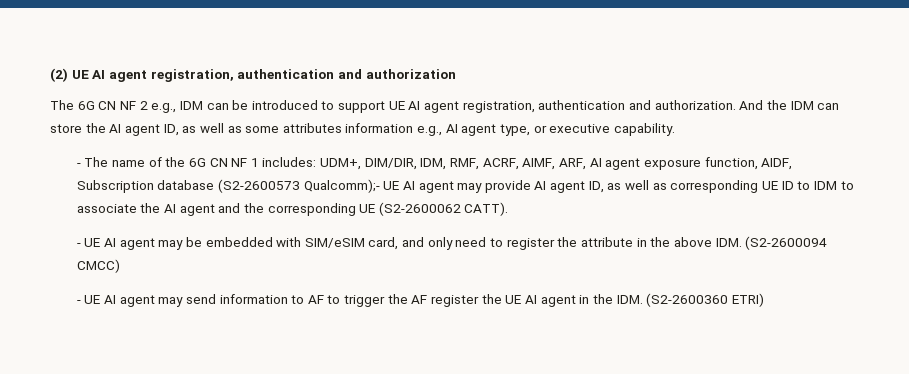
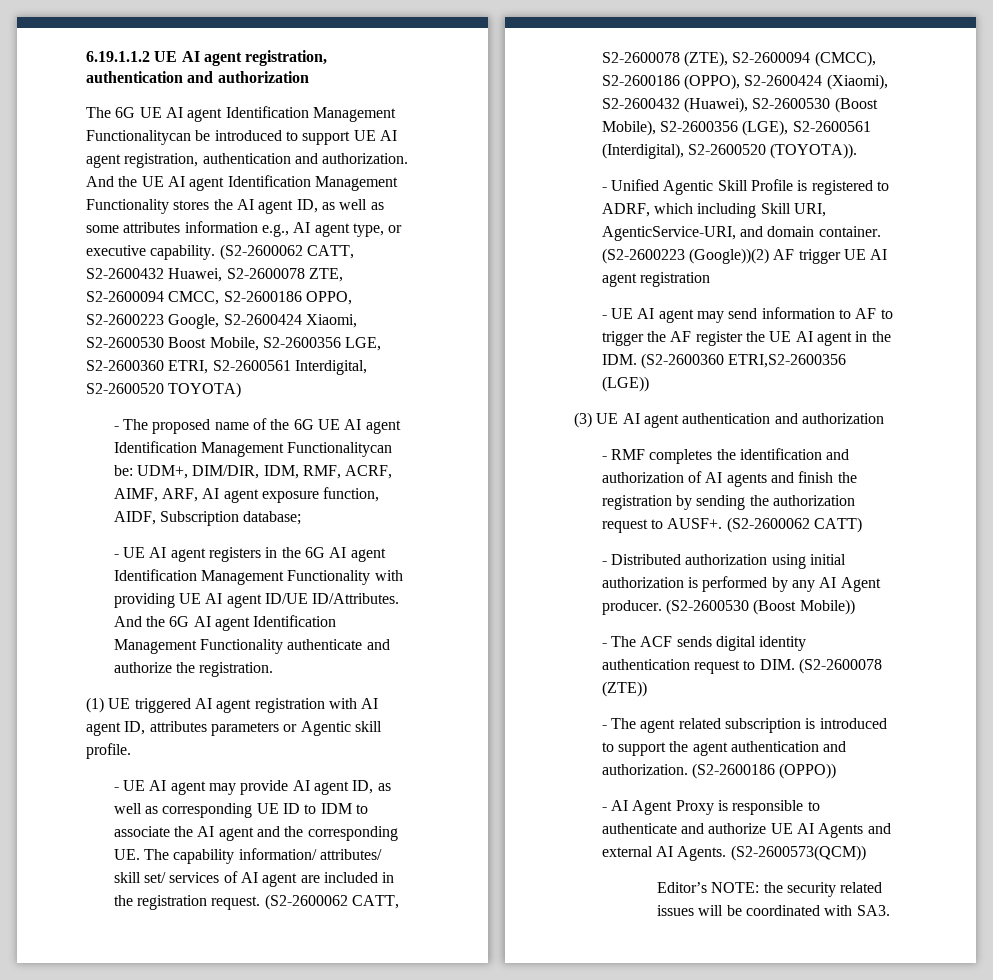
- (2) UE AI agent registration, authentication and authorization
+ 6.19.1.1.2 UE AI agent registration, authentication and authorization
- The 6G CN NF 2 e.g., IDM can be introduced to support UE AI agent registration, authentication and authorization.
+ The 6G UE AI agent Identification Management Functionalitycan be introduced to support UE AI agent registration, authentication and authorization.
- And the IDM can store the AI agent ID, as well as some attributes information e.g., AI agent type, or executive capability.
- - The name of the 6G CN NF 1 includes: UDM+, DIM/DIR, IDM, RMF, ACRF, AIMF, ARF, AI agent exposure function, AIDF, Subscription database (S2-2600573 Qualcomm);- UE AI agent may provide AI agent ID, as well as corresponding UE ID to IDM to associate the AI agent and the corresponding UE (S2-2600062 CATT).
- - UE AI agent may be embedded with SIM/eSIM card, and only need to register the attribute in the above IDM. (S2-2600094 CMCC)
+ And the UE AI agent Identification Management Functionality stores the AI agent ID, as well as some attributes information e.g., AI agent type, or executive capability. (S2-2600062 CATT, S2-2600432 Huawei, S2-2600078 ZTE, S2-2600094 CMCC, S2-2600186 OPPO, S2-2600223 Google, S2-2600424 Xiaomi, S2-2600530 Boost Mobile, S2-2600356 LGE, S2-2600360 ETRI, S2-2600561 Interdigital, S2-2600520 TOYOTA)
+ - The proposed name of the 6G UE AI agent Identification Management Functionalitycan be: UDM+, DIM/DIR, IDM, RMF, ACRF, AIMF, ARF, AI agent exposure function, AIDF, Subscription database;
+ - UE AI agent registers in the 6G AI agent Identification Management Functionality with providing UE AI agent ID/UE ID/Attributes. And the 6G AI agent Identification Management Functionality authenticate and authorize the registration.
+ (1) UE triggered AI agent registration with AI agent ID, attributes parameters or Agentic skill profile.
+ - UE AI agent may provide AI agent ID, as well as corresponding UE ID to IDM to associate the AI agent and the corresponding UE. The capability information/ attributes/ skill set/ services of AI agent are included in the registration request. (S2-2600062 CATT, S2-2600078 (ZTE), S2-2600094 (CMCC), S2-2600186 (OPPO), S2-2600424 (Xiaomi), S2-2600432 (Huawei), S2-2600530 (Boost Mobile), S2-2600356 (LGE), S2-2600561 (Interdigital), S2-2600520 (TOYOTA)).
+ - Unified Agentic Skill Profile is registered to ADRF, which including Skill URI, AgenticService-URI, and domain container. (S2-2600223 (Google))(2) AF trigger UE AI agent registration
- - UE AI agent may send information to AF to trigger the AF register the UE AI agent in the IDM. (S2-2600360 ETRI)
+ - UE AI agent may send information to AF to trigger the AF register the UE AI agent in the IDM. (S2-2600360 ETRI,S2-2600356 (LGE))
+ (3) UE AI agent authentication and authorization
+ - RMF completes the identification and authorization of AI agents and finish the registration by sending the authorization request to AUSF+. (S2-2600062 CATT)
+ - Distributed authorization using initial authorization is performed by any AI Agent producer. (S2-2600530 (Boost Mobile))
+ - The ACF sends digital identity authentication request to DIM. (S2-2600078 (ZTE))
+ - The agent related subscription is introduced to support the agent authentication and authorization. (S2-2600186 (OPPO))
+ - AI Agent Proxy is responsible to authenticate and authorize UE AI Agents and external AI Agents. (S2-2600573(QCM))
+ Editor’s NOTE: the security related issues will be coordinated with SA3.

